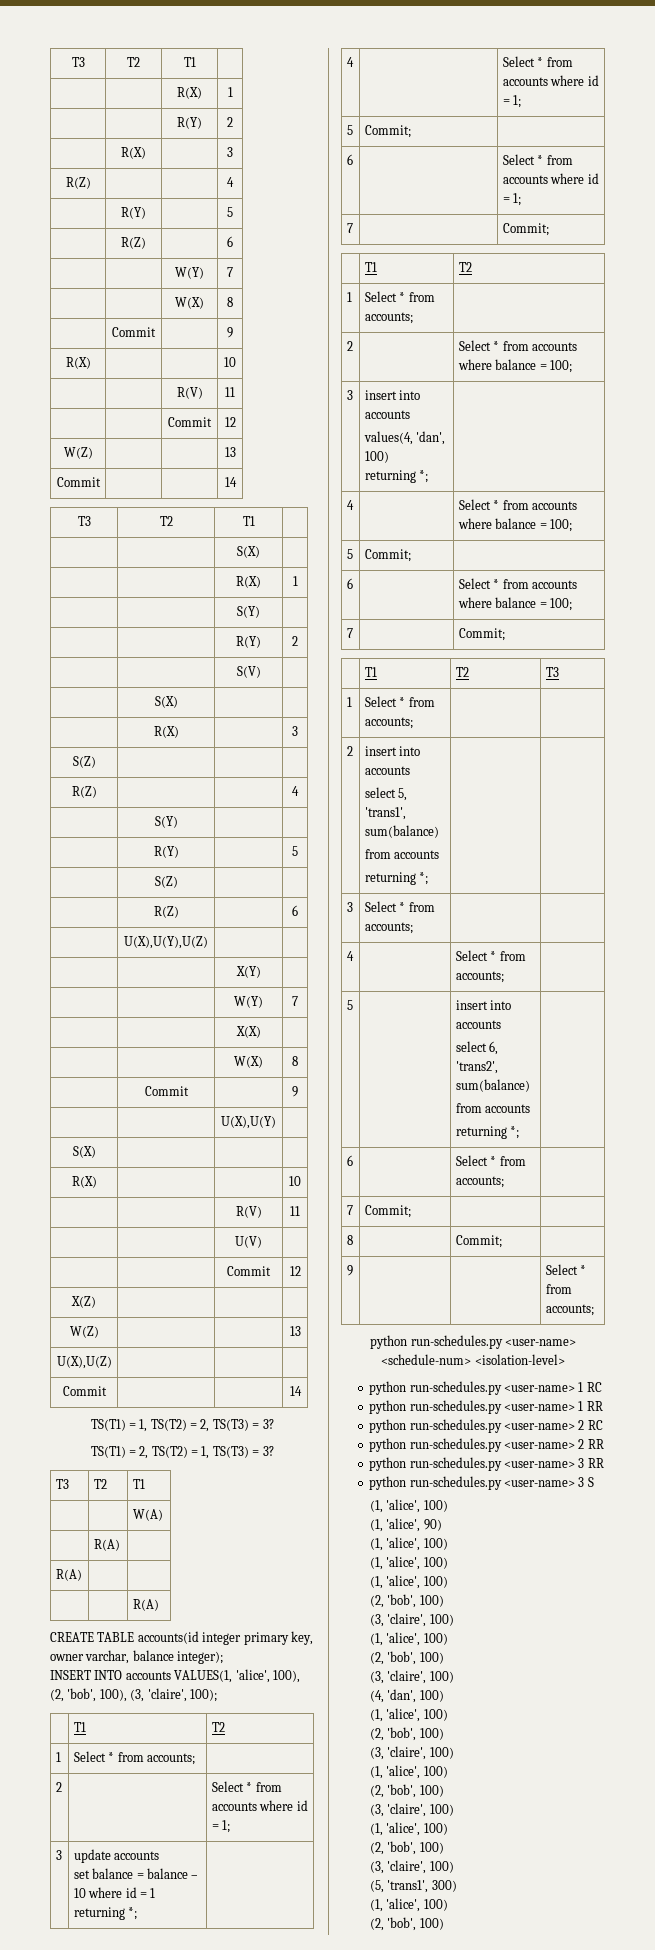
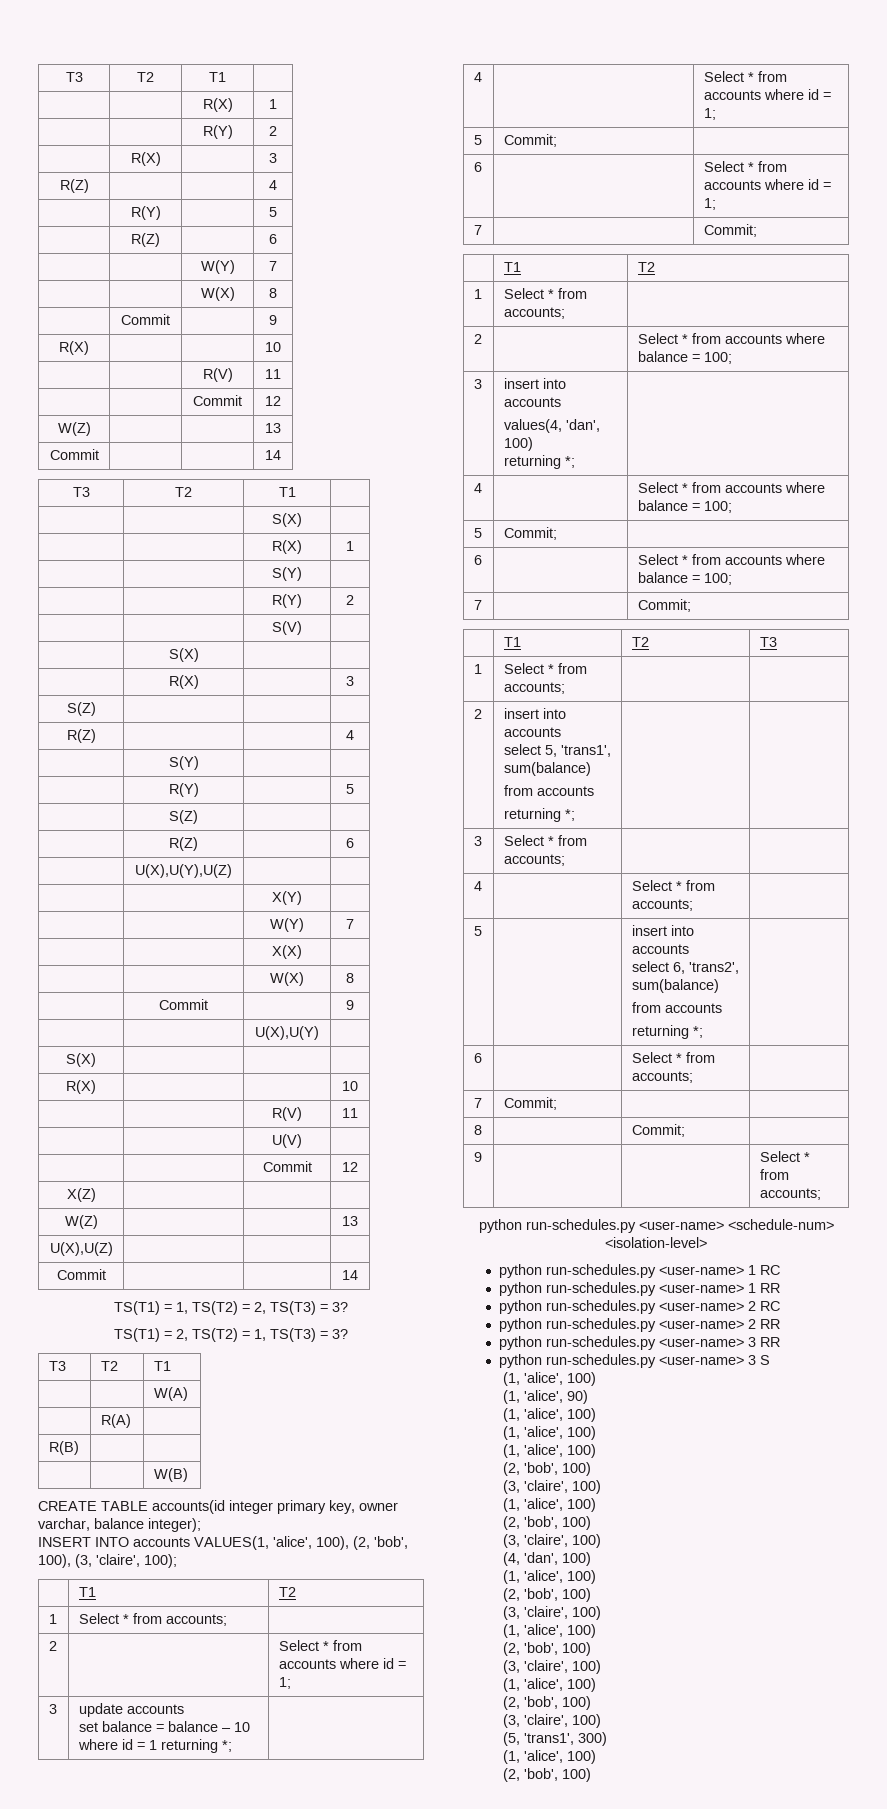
- R(A) | |
- | | R(A)
+ R(B) | |
+ | | W(B)

